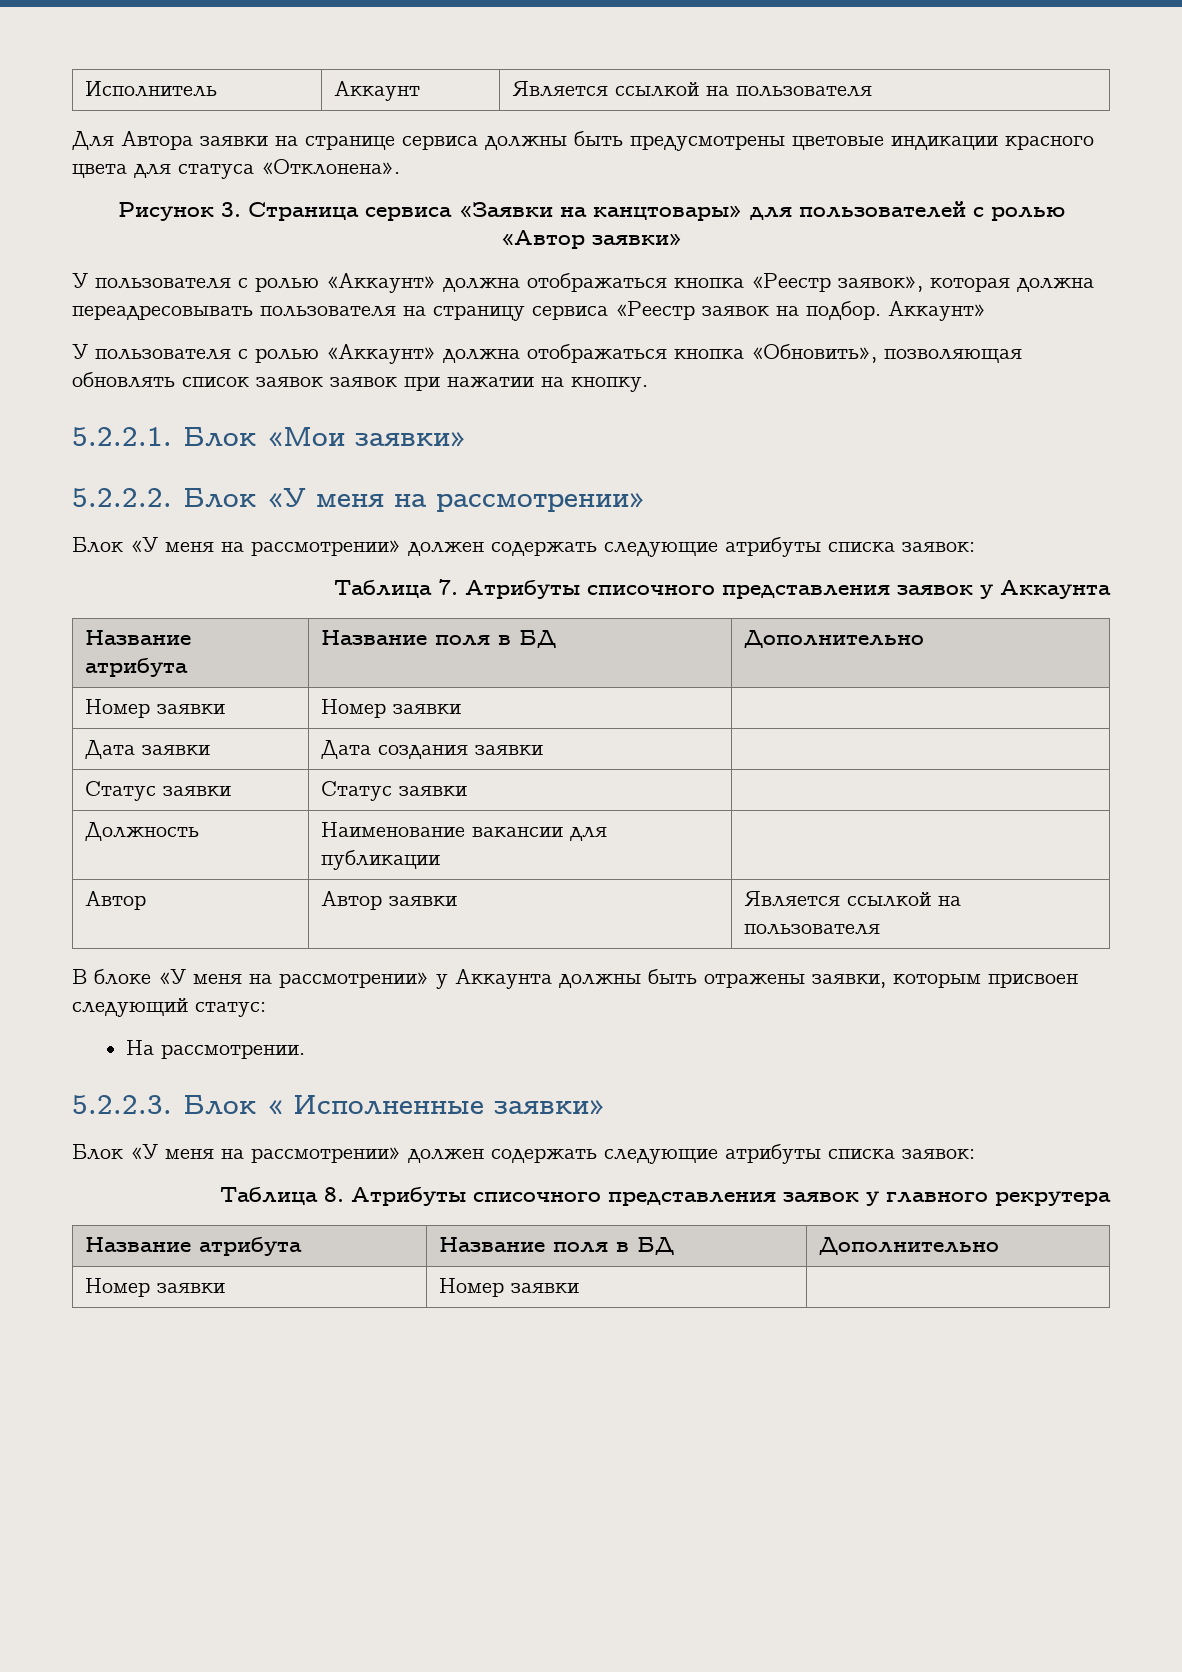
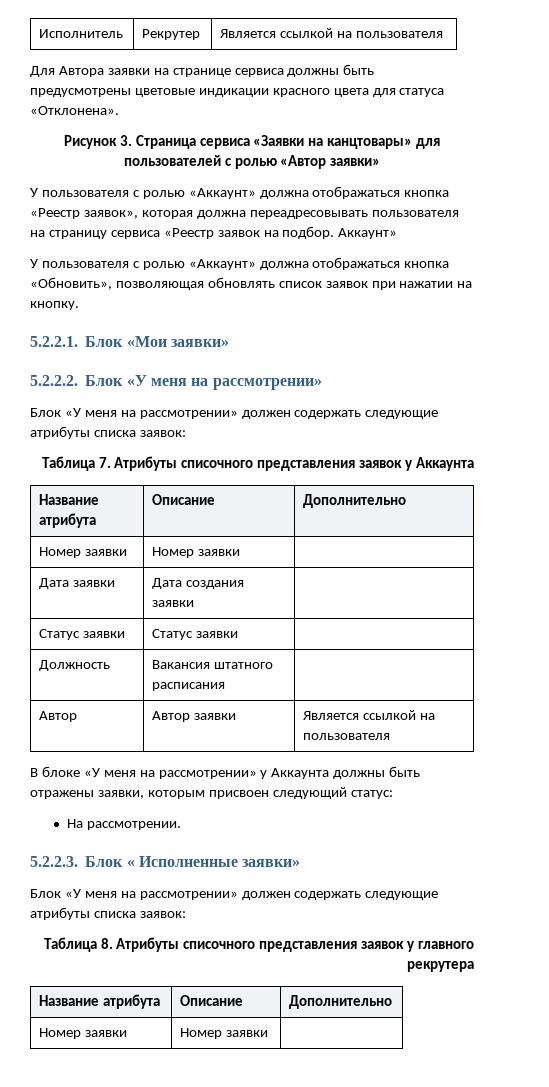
- Исполнитель | Аккаунт | Является ссылкой на пользователя
+ Исполнитель | Рекрутер | Является ссылкой на пользователя
- У пользователя с ролью «Аккаунт» должна отображаться кнопка «Обновить», позволяющая обновлять список заявок заявок при нажатии на кнопку.
+ У пользователя с ролью «Аккаунт» должна отображаться кнопка «Обновить», позволяющая обновлять список заявок при нажатии на кнопку.
  Таблица 7. Атрибуты списочного представления заявок у Аккаунта
- Название атрибута | Название поля в БД | Дополнительно
+ Название атрибута | Описание | Дополнительно
- Должность | Наименование вакансии для публикации |
+ Должность | Вакансия штатного расписания |
  Таблица 8. Атрибуты списочного представления заявок у главного рекрутера
- Название атрибута | Название поля в БД | Дополнительно
+ Название атрибута | Описание | Дополнительно

